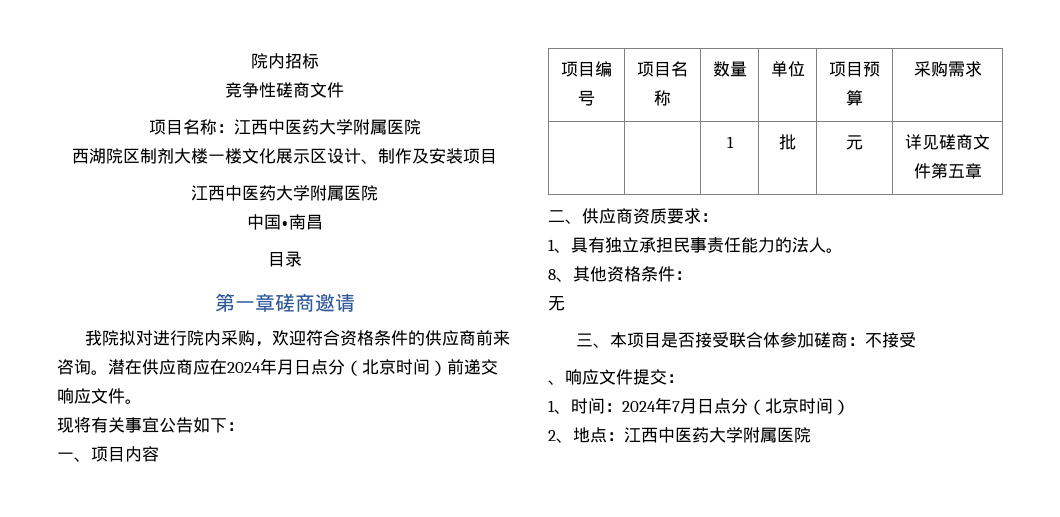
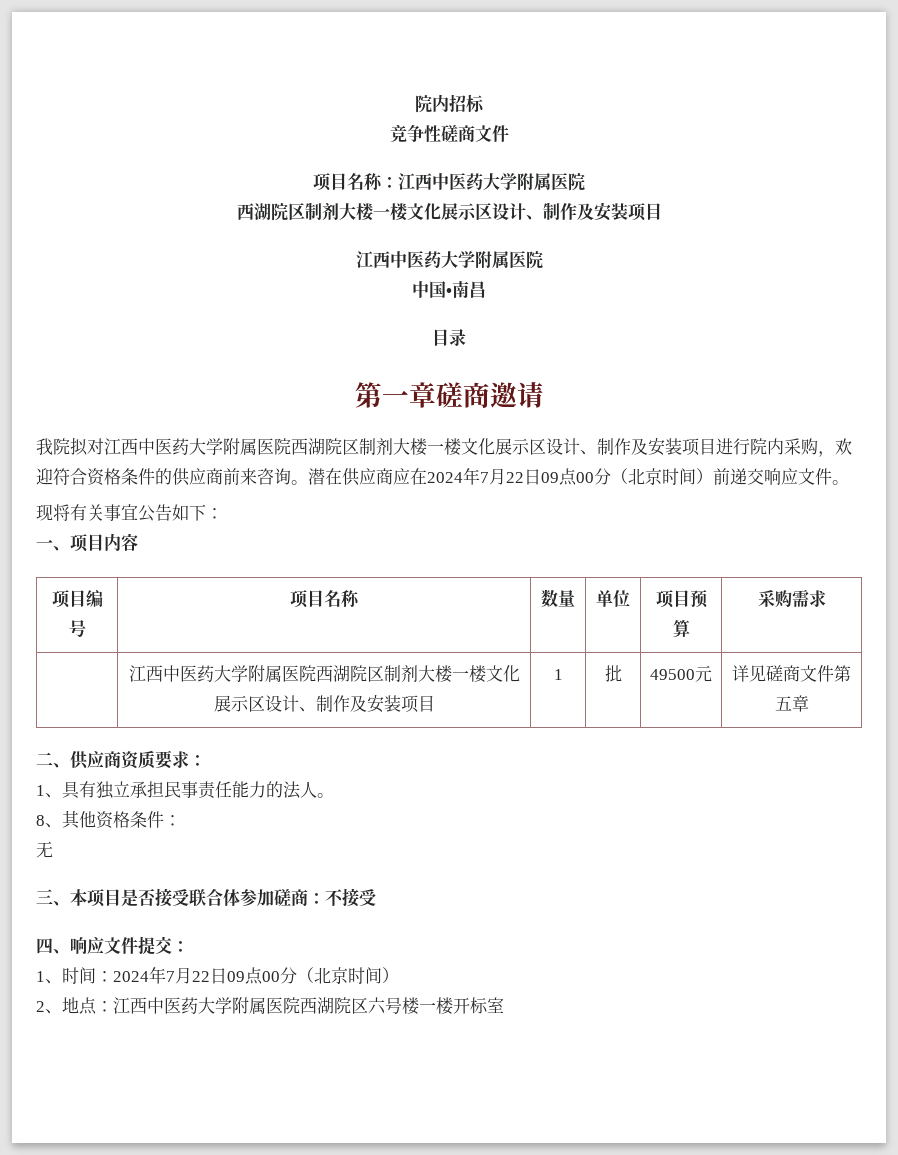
- 我院拟对进行院内采购，欢迎符合资格条件的供应商前来咨询。
+ 我院拟对江西中医药大学附属医院西湖院区制剂大楼一楼文化展示区设计、制作及安装项目进行院内采购，欢迎符合资格条件的供应商前来咨询。
- 潜在供应商应在2024年月日点分（北京时间）前递交响应文件。
+ 潜在供应商应在2024年7月22日09点00分（北京时间）前递交响应文件。
- | | 1 | 批 | 元 | 详见磋商文件第五章
+ | 江西中医药大学附属医院西湖院区制剂大楼一楼文化展示区设计、制作及安装项目 | 1 | 批 | 49500元 | 详见磋商文件第五章
- 、响应文件提交：
+ 四、响应文件提交：
- 1、时间：2024年7月日点分（北京时间）
+ 1、时间：2024年7月22日09点00分（北京时间）
- 2、地点：江西中医药大学附属医院
+ 2、地点：江西中医药大学附属医院西湖院区六号楼一楼开标室

